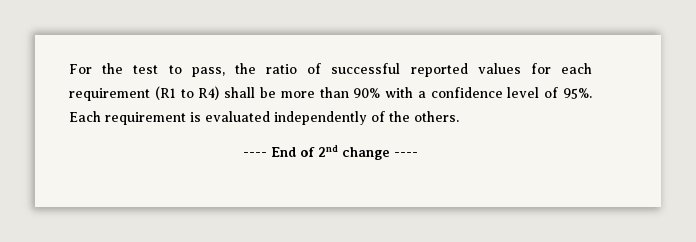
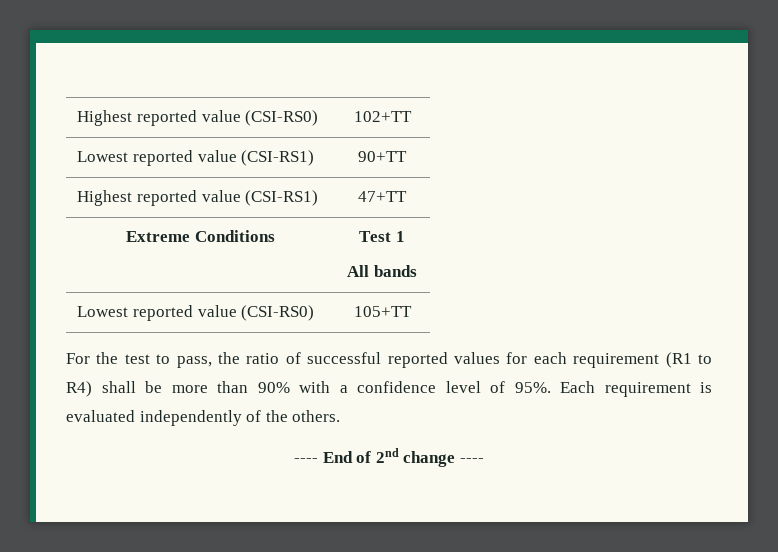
+ Highest reported value (CSI-RS0) | 102+TT
+ Lowest reported value (CSI-RS1) | 90+TT
+ Highest reported value (CSI-RS1) | 47+TT
+ Extreme Conditions | Test 1
+ All bands
+ Lowest reported value (CSI-RS0) | 105+TT

